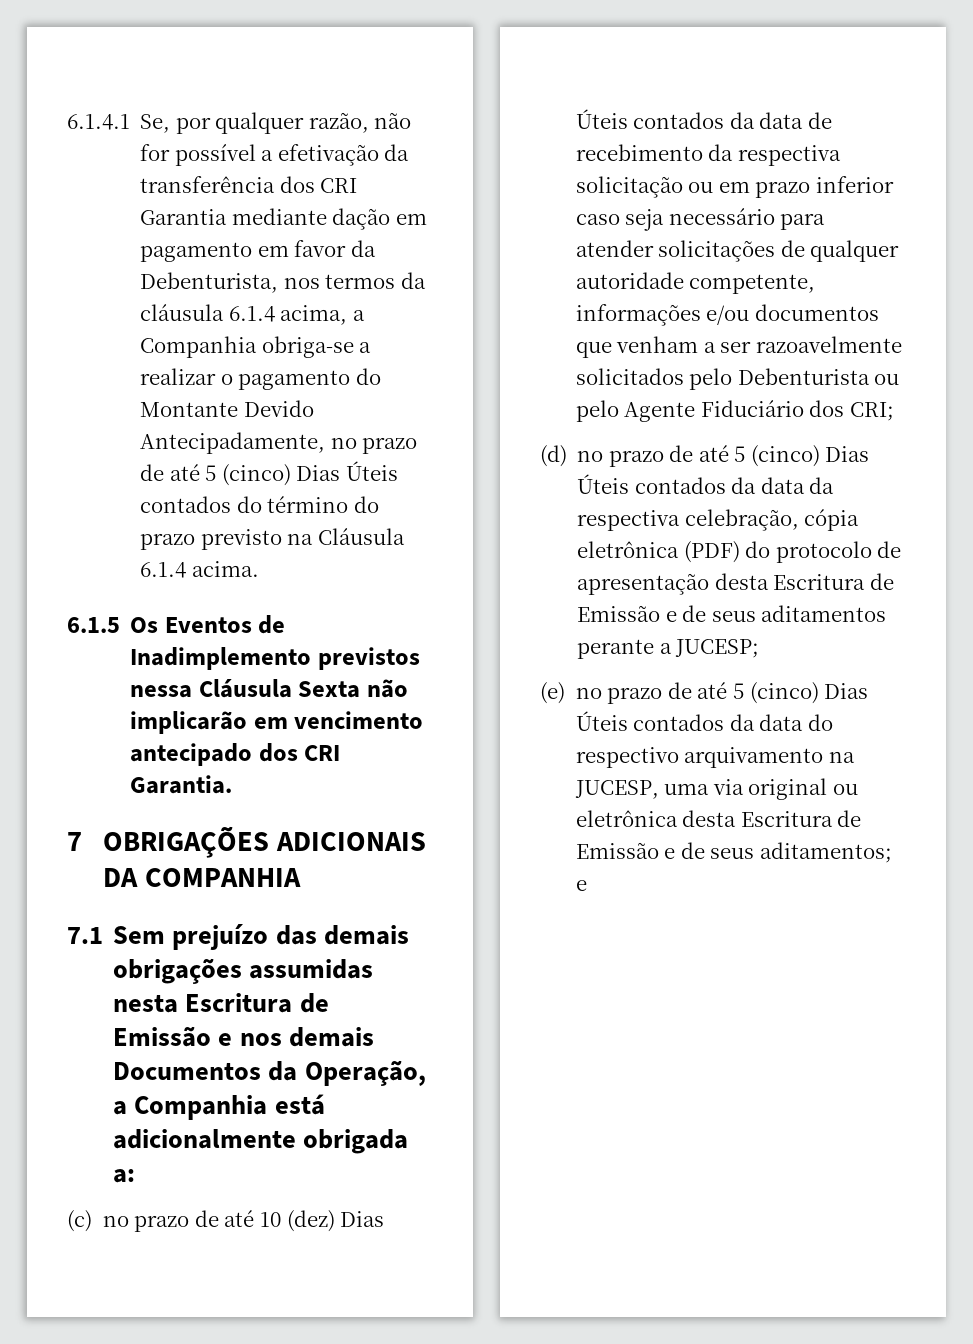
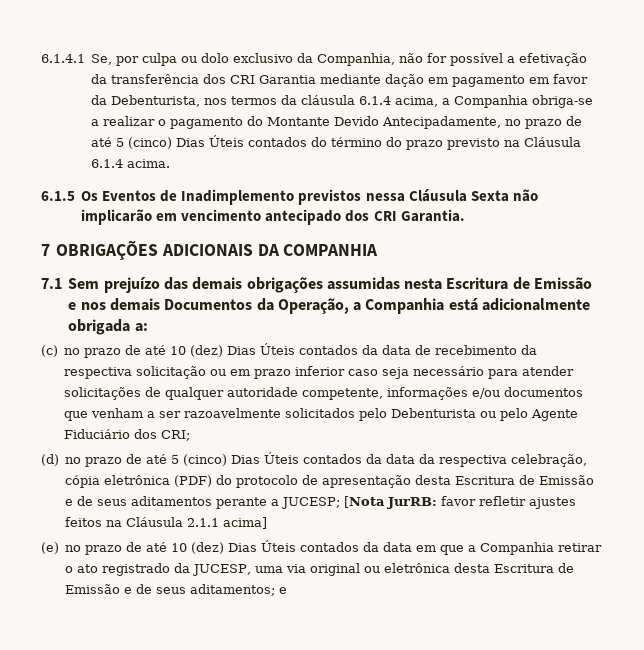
- 6.1.4.1 Se, por qualquer razão, não for possível a efetivação da transferência dos CRI Garantia mediante dação em pagamento em favor da Debenturista, nos termos da cláusula 6.1.4 acima, a Companhia obriga-se a realizar o pagamento do Montante Devido Antecipadamente, no prazo de até 5 (cinco) Dias Úteis contados do término do prazo previsto na Cláusula 6.1.4 acima.
+ 6.1.4.1 Se, por culpa ou dolo exclusivo da Companhia, não for possível a efetivação da transferência dos CRI Garantia mediante dação em pagamento em favor da Debenturista, nos termos da cláusula 6.1.4 acima, a Companhia obriga-se a realizar o pagamento do Montante Devido Antecipadamente, no prazo de até 5 (cinco) Dias Úteis contados do término do prazo previsto na Cláusula 6.1.4 acima.
- (d) no prazo de até 5 (cinco) Dias Úteis contados da data da respectiva celebração, cópia eletrônica (PDF) do protocolo de apresentação desta Escritura de Emissão e de seus aditamentos perante a JUCESP;
+ (d) no prazo de até 5 (cinco) Dias Úteis contados da data da respectiva celebração, cópia eletrônica (PDF) do protocolo de apresentação desta Escritura de Emissão e de seus aditamentos perante a JUCESP; [Nota JurRB: favor refletir ajustes feitos na Cláusula 2.1.1 acima]
- (e) no prazo de até 5 (cinco) Dias Úteis contados da data do respectivo arquivamento na JUCESP, uma via original ou eletrônica desta Escritura de Emissão e de seus aditamentos; e
+ (e) no prazo de até 10 (dez) Dias Úteis contados da data em que a Companhia retirar o ato registrado da JUCESP, uma via original ou eletrônica desta Escritura de Emissão e de seus aditamentos; e

